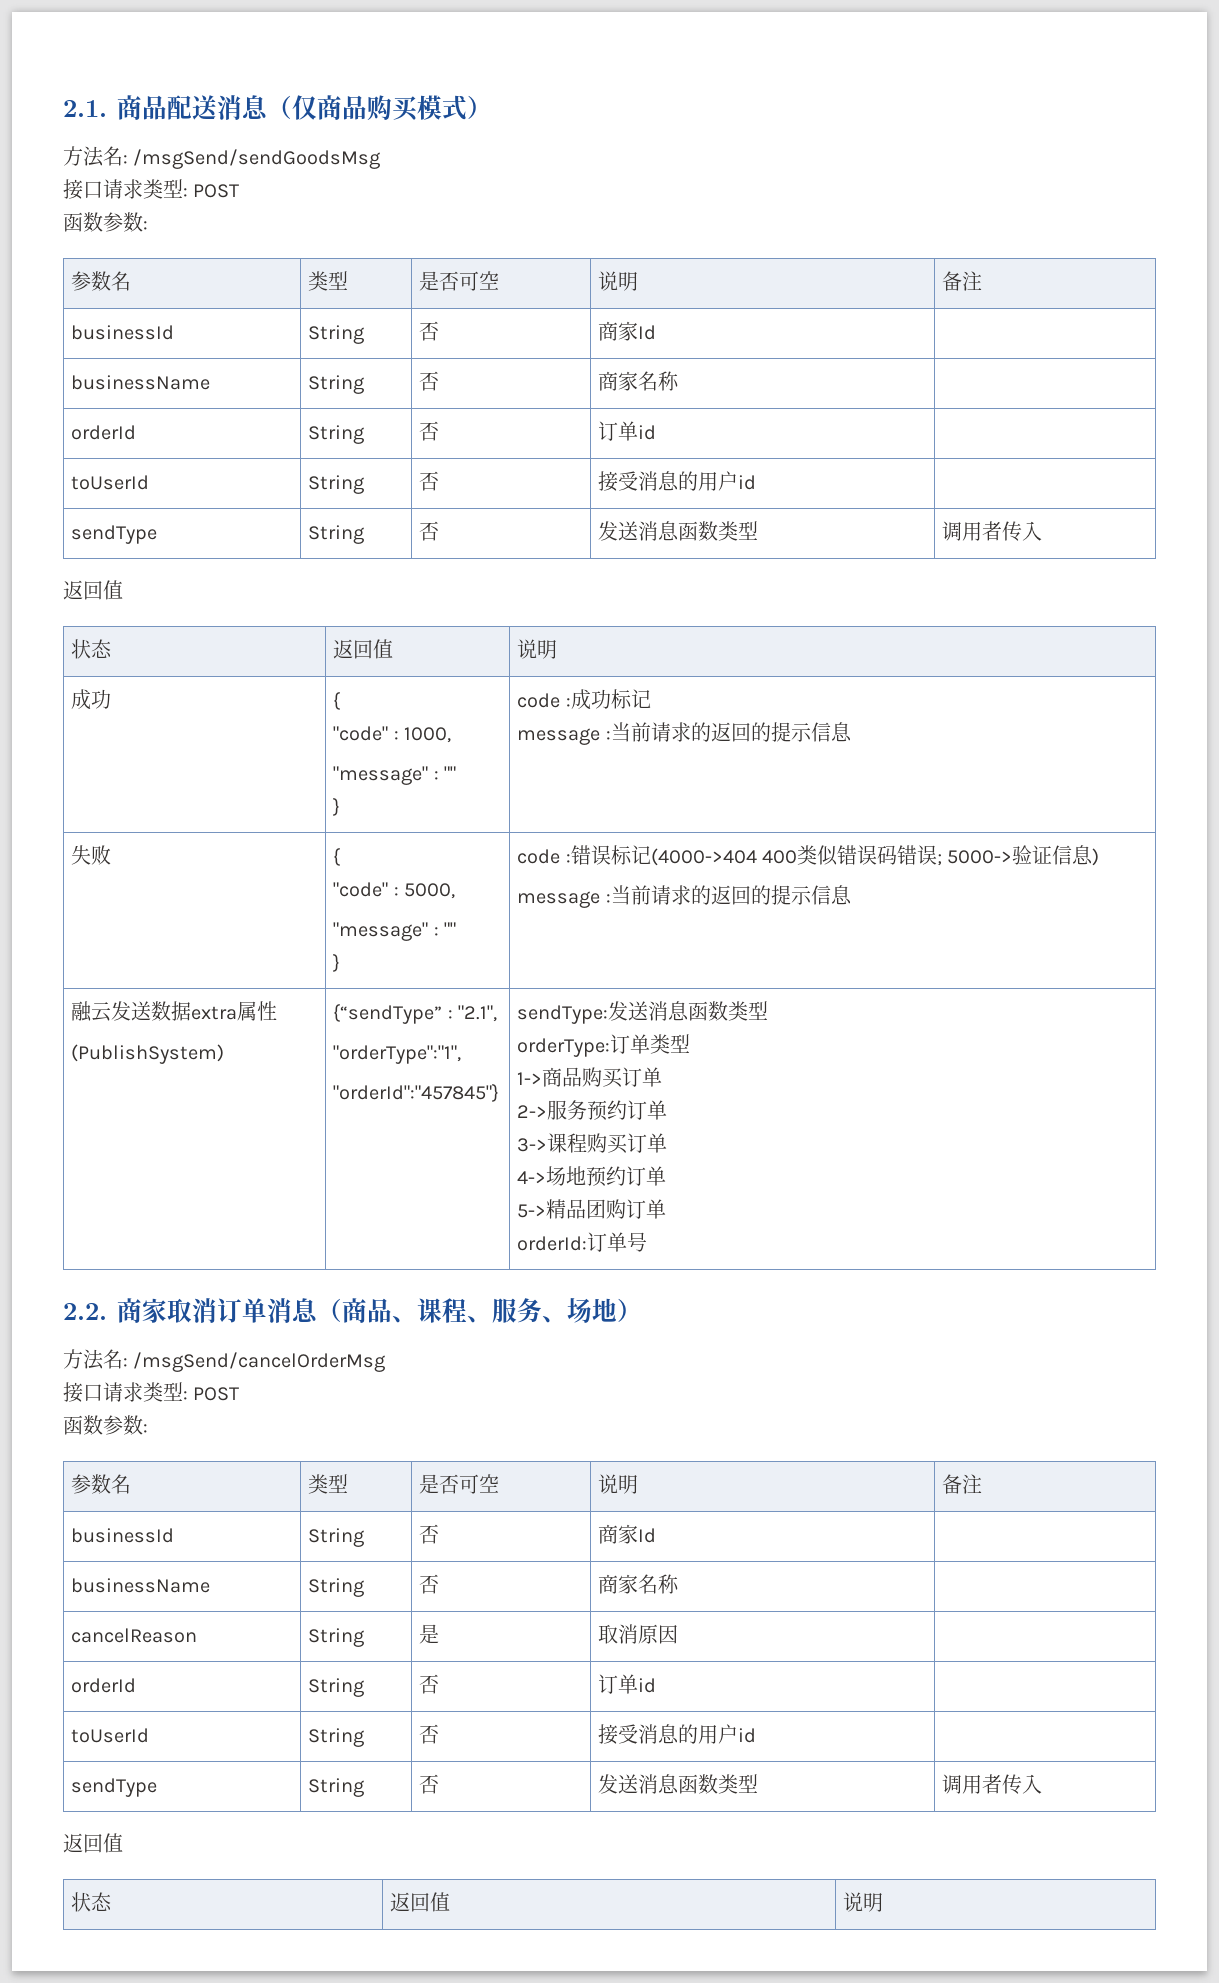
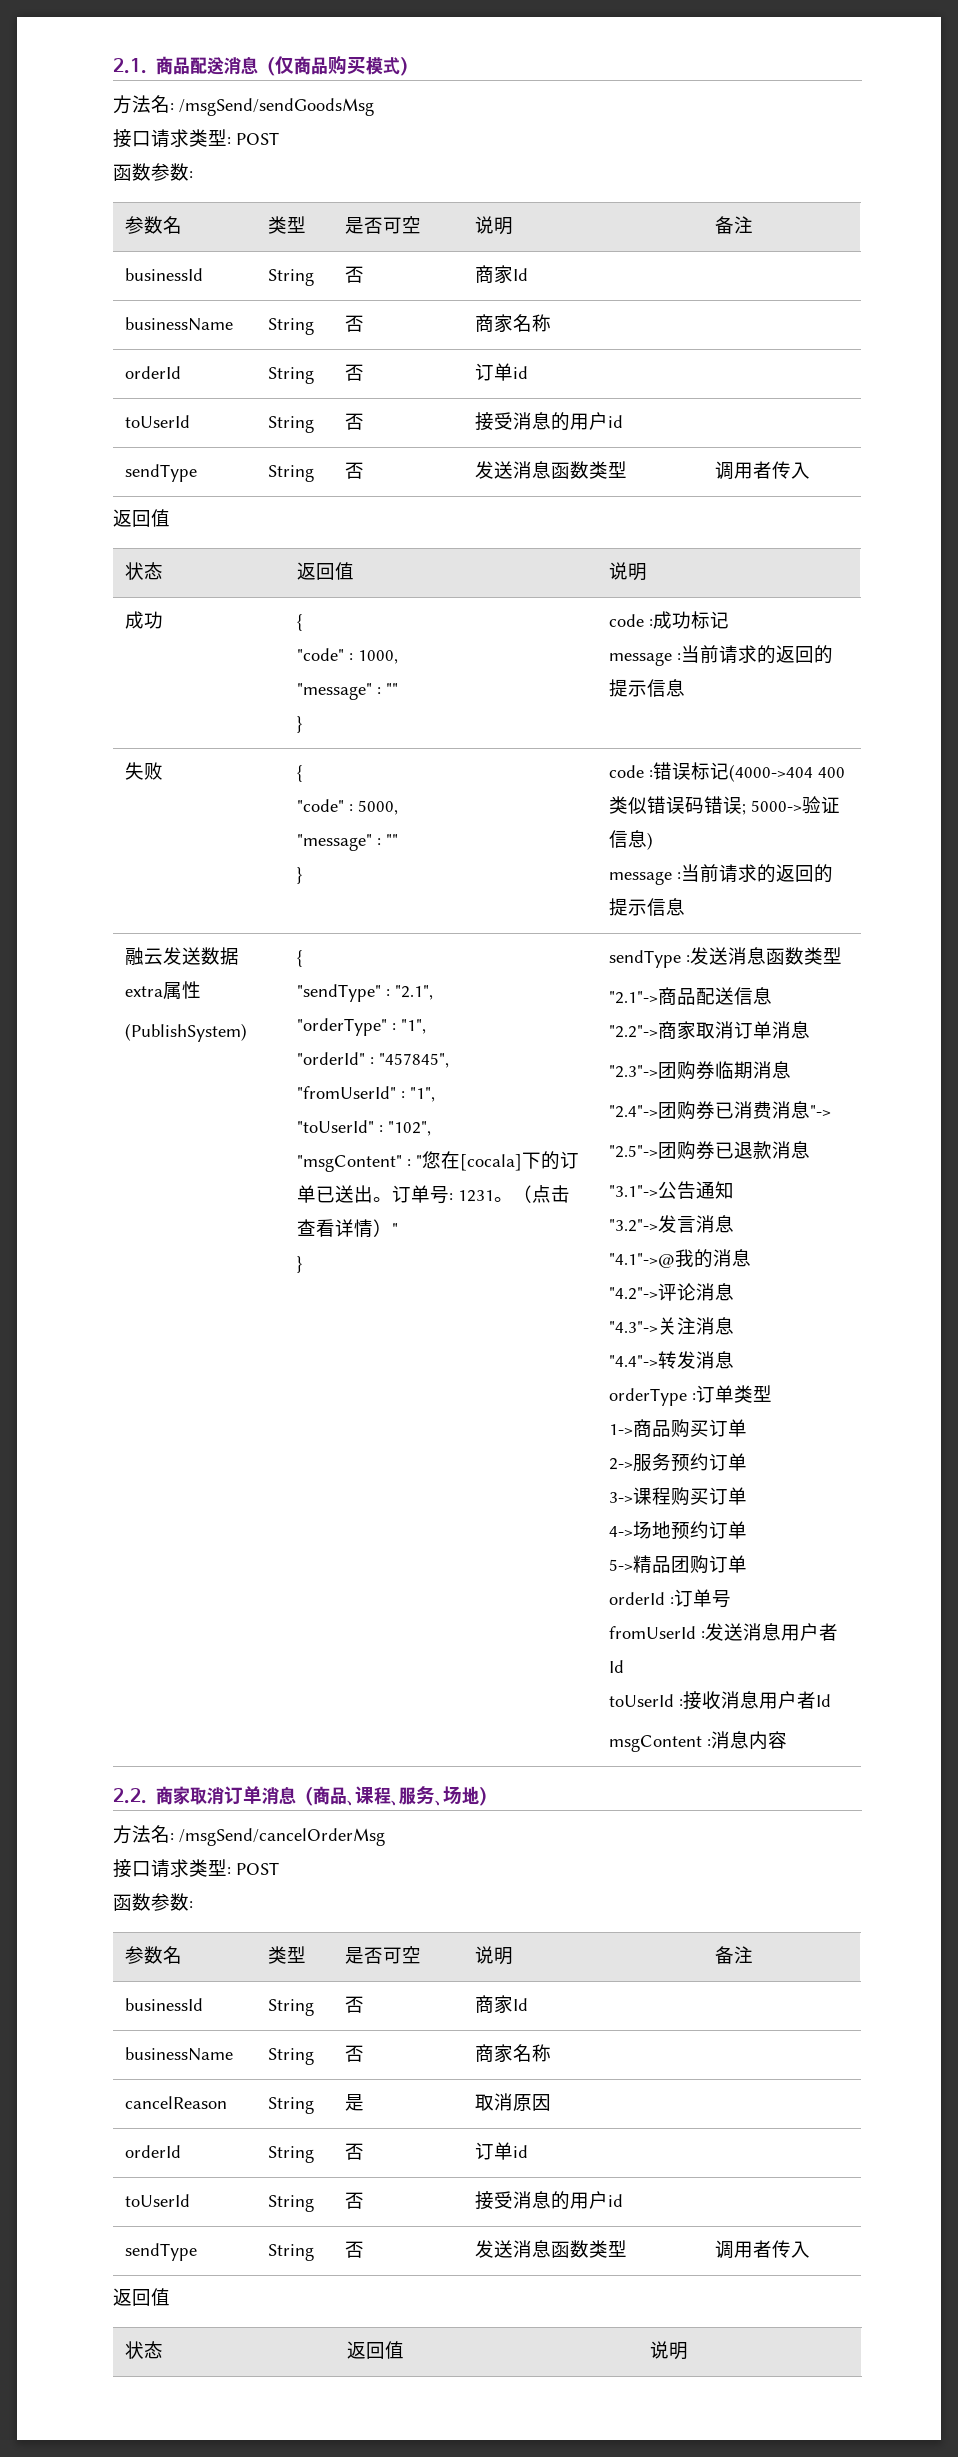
- (PublishSystem) | {“sendType” : "2.1",
+ (PublishSystem) | {
+ "sendType" : "2.1",
- "orderType":"1",
- "orderId":"457845"} | sendType:发送消息函数类型
- orderType:订单类型
+ "orderType" : "1",
+ "orderId" : "457845",
+ "fromUserId" : "1",
+ "toUserId" : "102",
+ "msgContent" : "您在[cocala]下的订单已送出。订单号: 1231。（点击查看详情）"
+ } | sendType :发送消息函数类型
+ "2.1"->商品配送信息
+ "2.2"->商家取消订单消息
+ "2.3"->团购券临期消息
+ "2.4"->团购券已消费消息"->
+ "2.5"->团购券已退款消息
+ "3.1"->公告通知
+ "3.2"->发言消息
+ "4.1"->@我的消息
+ "4.2"->评论消息
+ "4.3"->关注消息
+ "4.4"->转发消息
+ orderType :订单类型
- orderId:订单号
+ orderId :订单号
+ fromUserId :发送消息用户者Id
+ toUserId :接收消息用户者Id
+ msgContent :消息内容

